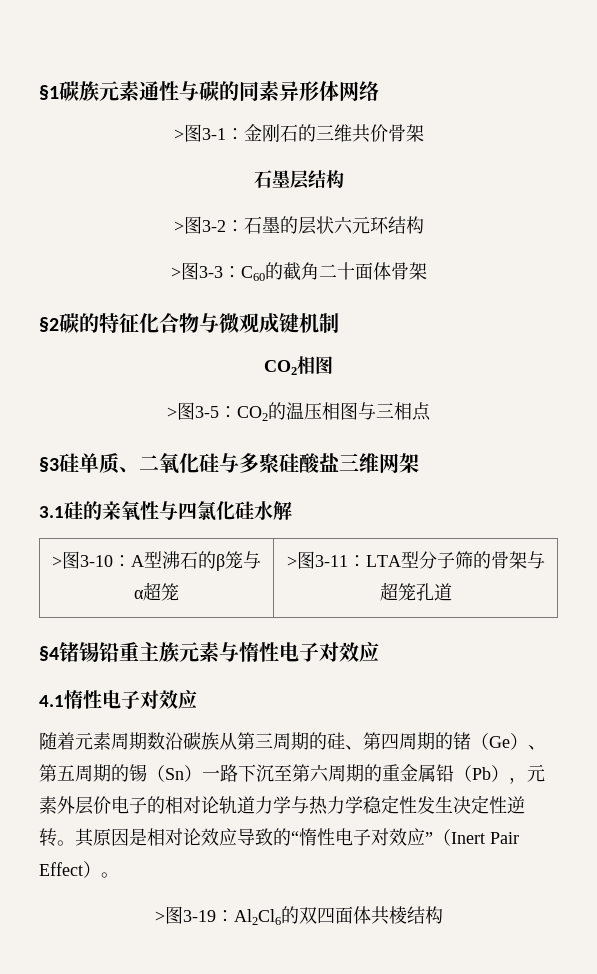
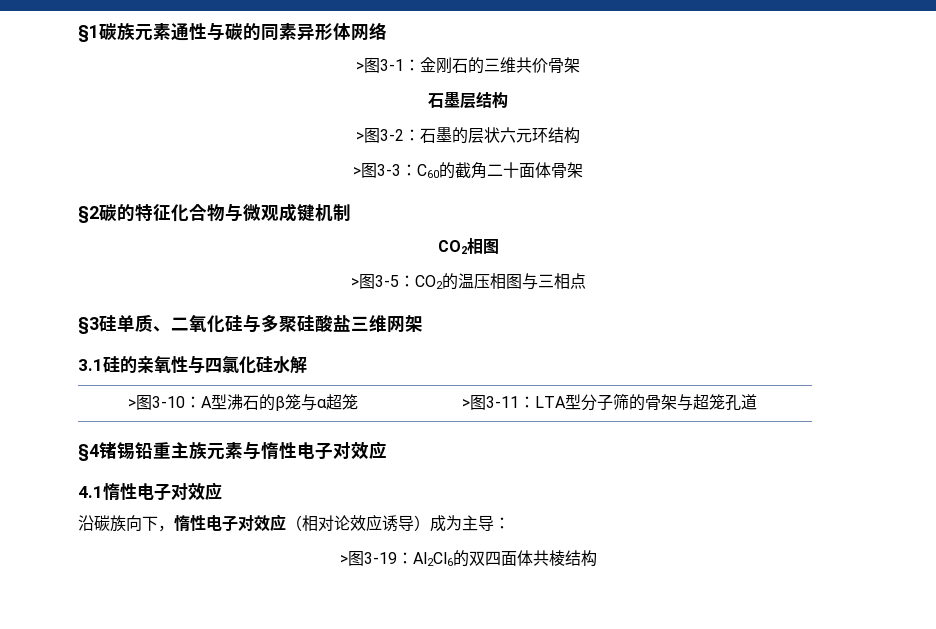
- 随着元素周期数沿碳族从第三周期的硅、第四周期的锗（Ge）、第五周期的锡（Sn）一路下沉至第六周期的重金属铅（Pb），元素外层价电子的相对论轨道力学与热力学稳定性发生决定性逆转。其原因是相对论效应导致的“惰性电子对效应”（Inert Pair Effect）。
+ 沿碳族向下，惰性电子对效应（相对论效应诱导）成为主导：

